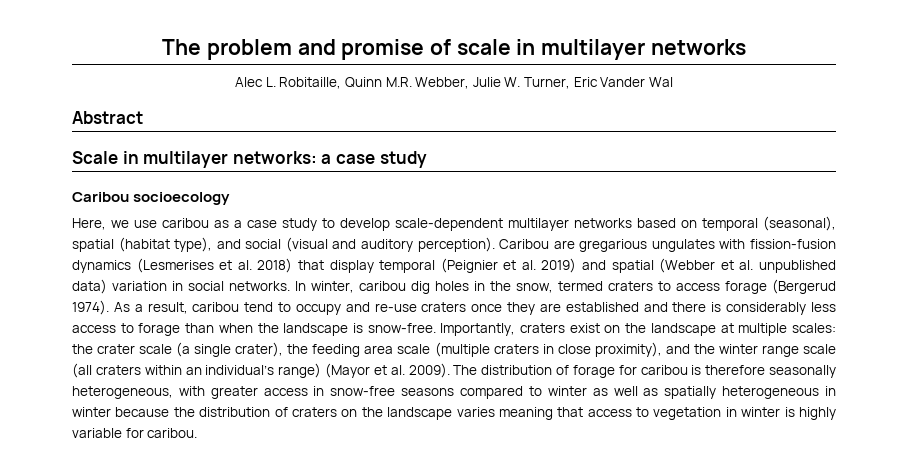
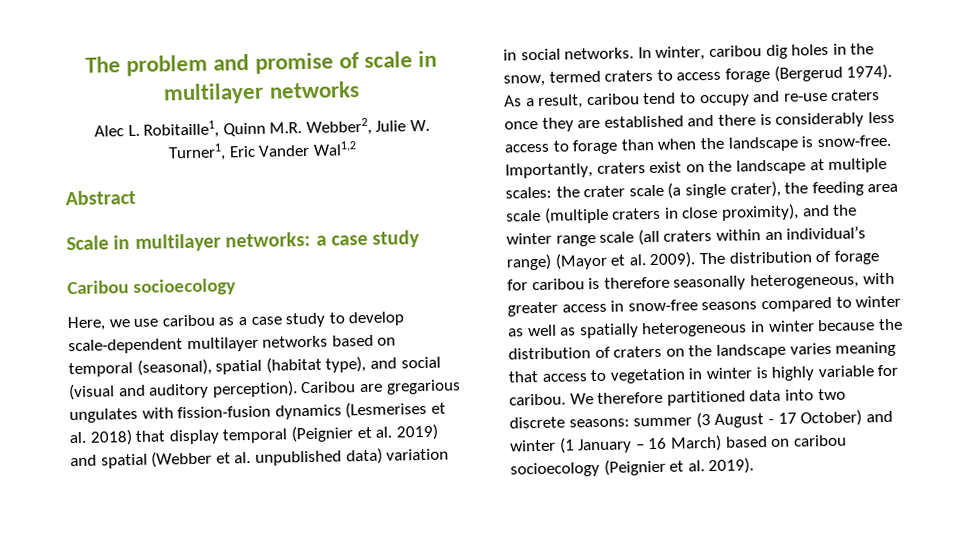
- Alec L. Robitaille, Quinn M.R. Webber, Julie W. Turner, Eric Vander Wal
+ Alec L. Robitaille1, Quinn M.R. Webber2, Julie W. Turner1, Eric Vander Wal1,2
+ We therefore partitioned data into two discrete seasons: summer (3 August - 17 October) and winter (1 January – 16 March) based on caribou socioecology (Peignier et al. 2019).

